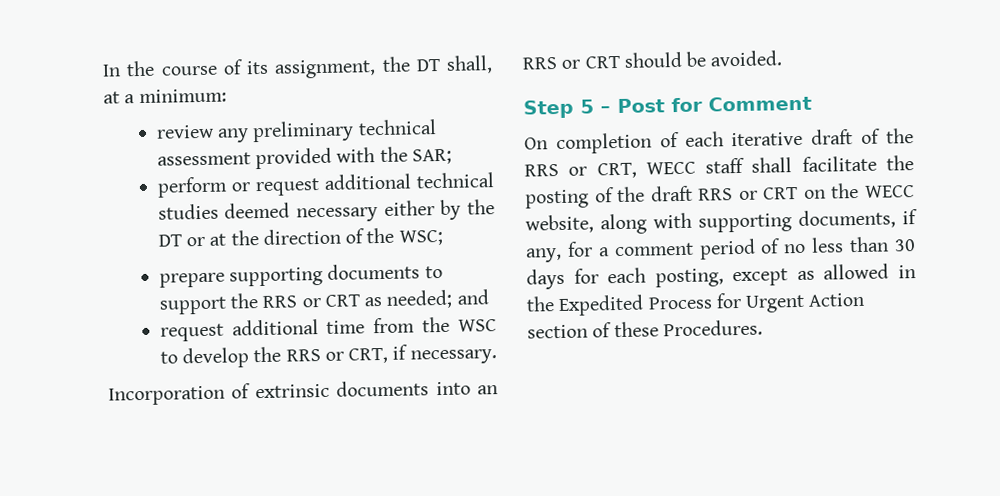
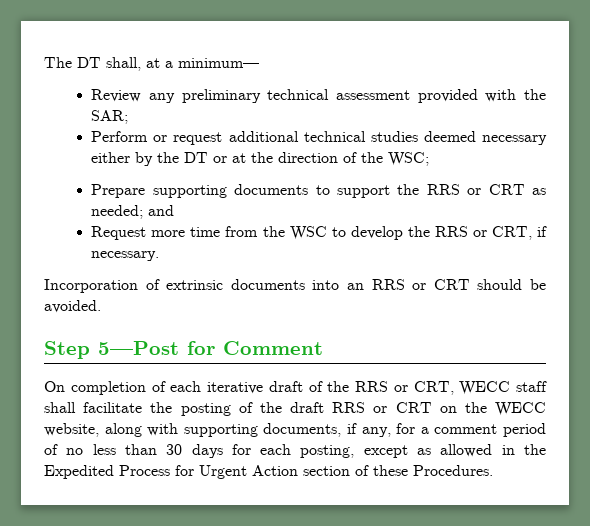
- In the course of its assignment, the DT shall, at a minimum:
- review any preliminary technical assessment provided with the SAR;
+ The DT shall, at a minimum—
+ Review any preliminary technical assessment provided with the SAR;
- perform or request additional technical studies deemed necessary either by the DT or at the direction of the WSC;
+ Perform or request additional technical studies deemed necessary either by the DT or at the direction of the WSC;
- prepare supporting documents to support the RRS or CRT as needed; and
+ Prepare supporting documents to support the RRS or CRT as needed; and
- request additional time from the WSC to develop the RRS or CRT, if necessary.
+ Request more time from the WSC to develop the RRS or CRT, if necessary.
- Step 5 – Post for Comment
+ Step 5—Post for Comment

